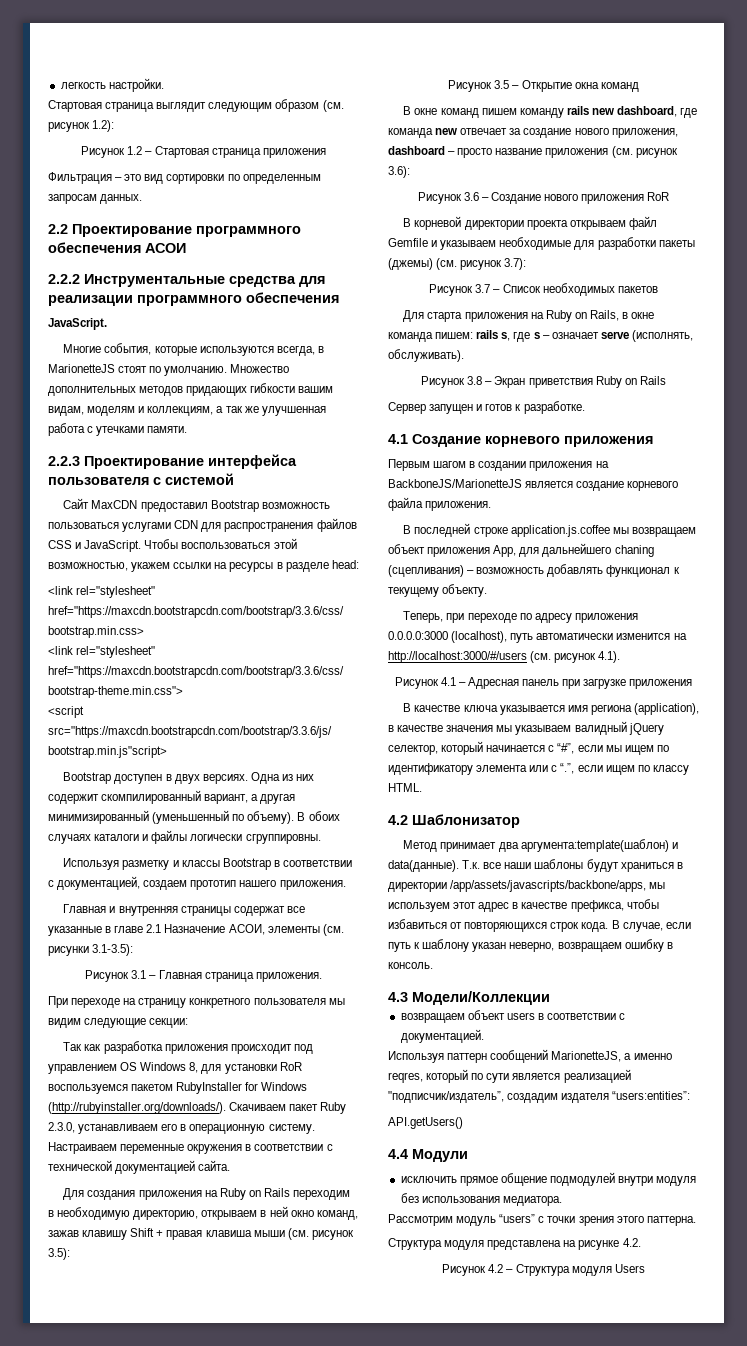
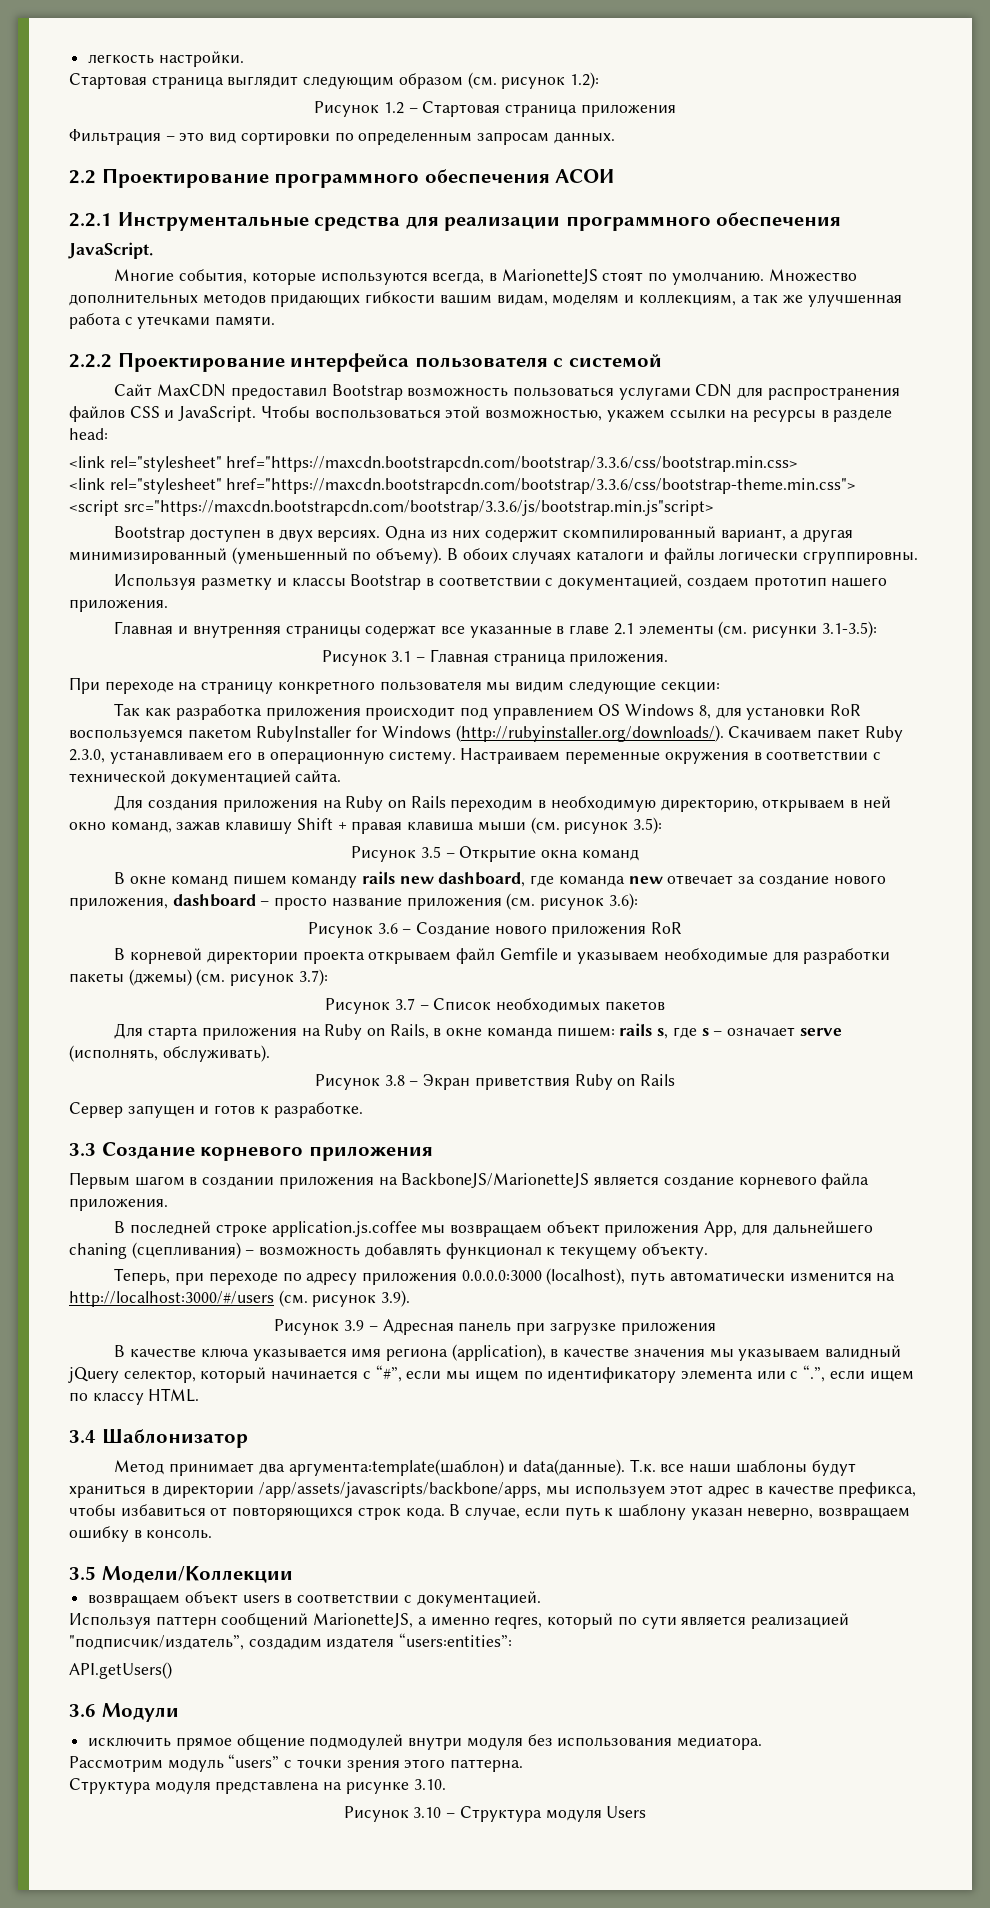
- 2.2.2 Инструментальные средства для реализации программного обеспечения
+ 2.2.1 Инструментальные средства для реализации программного обеспечения
- 2.2.3 Проектирование интерфейса пользователя с системой
+ 2.2.2 Проектирование интерфейса пользователя с системой
- Главная и внутренняя страницы содержат все указанные в главе 2.1 Назначение АСОИ, элементы (см. рисунки 3.1-3.5):
+ Главная и внутренняя страницы содержат все указанные в главе 2.1 элементы (см. рисунки 3.1-3.5):
- 4.1 Создание корневого приложения
+ 3.3 Создание корневого приложения
- Теперь, при переходе по адресу приложения 0.0.0.0:3000 (localhost), путь автоматически изменится на http://localhost:3000/#/users (см. рисунок 4.1).
- Рисунок 4.1 – Адресная панель при загрузке приложения
+ Теперь, при переходе по адресу приложения 0.0.0.0:3000 (localhost), путь автоматически изменится на http://localhost:3000/#/users (см. рисунок 3.9).
+ Рисунок 3.9 – Адресная панель при загрузке приложения
- 4.2 Шаблонизатор
+ 3.4 Шаблонизатор
- 4.3 Модели/Коллекции
+ 3.5 Модели/Коллекции
- 4.4 Модули
+ 3.6 Модули
- Структура модуля представлена на рисунке 4.2.
- Рисунок 4.2 – Структура модуля Users
+ Структура модуля представлена на рисунке 3.10.
+ Рисунок 3.10 – Структура модуля Users

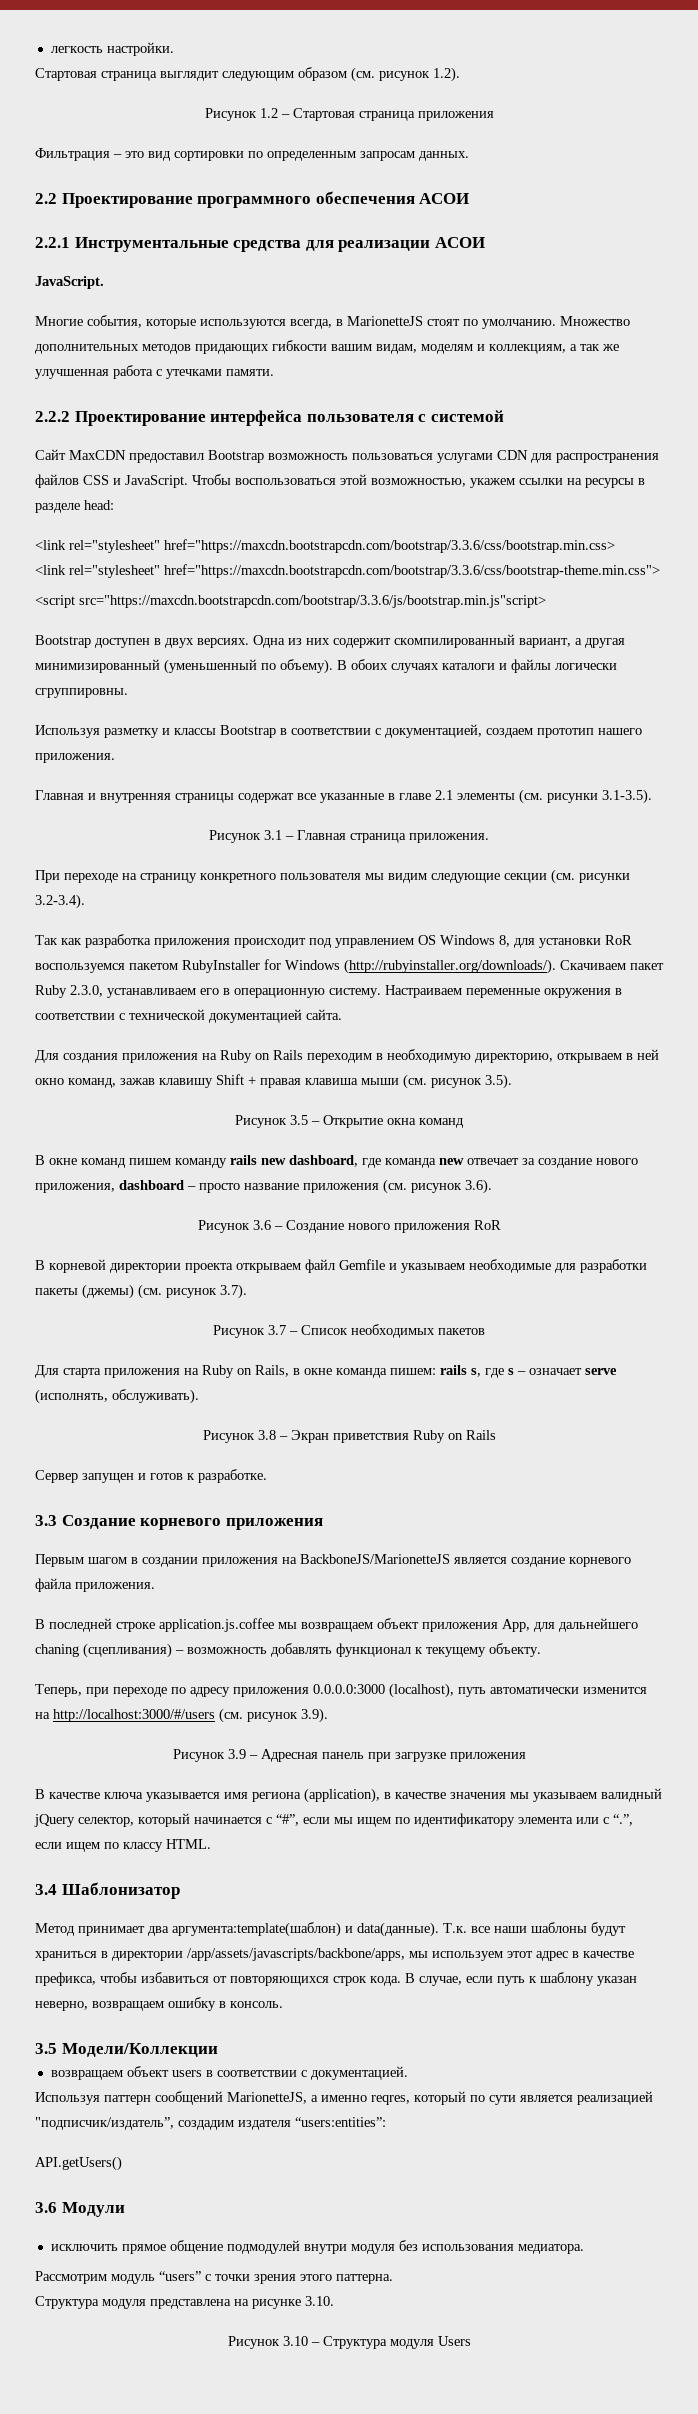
- Стартовая страница выглядит следующим образом (см. рисунок 1.2):
+ Стартовая страница выглядит следующим образом (см. рисунок 1.2).
- 2.2.1 Инструментальные средства для реализации программного обеспечения
+ 2.2.1 Инструментальные средства для реализации АСОИ
- Главная и внутренняя страницы содержат все указанные в главе 2.1 элементы (см. рисунки 3.1-3.5):
+ Главная и внутренняя страницы содержат все указанные в главе 2.1 элементы (см. рисунки 3.1-3.5).
- При переходе на страницу конкретного пользователя мы видим следующие секции:
+ При переходе на страницу конкретного пользователя мы видим следующие секции (см. рисунки 3.2-3.4).
- Для создания приложения на Ruby on Rails переходим в необходимую директорию, открываем в ней окно команд, зажав клавишу Shift + правая клавиша мыши (см. рисунок 3.5):
+ Для создания приложения на Ruby on Rails переходим в необходимую директорию, открываем в ней окно команд, зажав клавишу Shift + правая клавиша мыши (см. рисунок 3.5).
- В окне команд пишем команду rails new dashboard, где команда new отвечает за создание нового приложения, dashboard – просто название приложения (см. рисунок 3.6):
+ В окне команд пишем команду rails new dashboard, где команда new отвечает за создание нового приложения, dashboard – просто название приложения (см. рисунок 3.6).
- В корневой директории проекта открываем файл Gemfile и указываем необходимые для разработки пакеты (джемы) (см. рисунок 3.7):
+ В корневой директории проекта открываем файл Gemfile и указываем необходимые для разработки пакеты (джемы) (см. рисунок 3.7).

